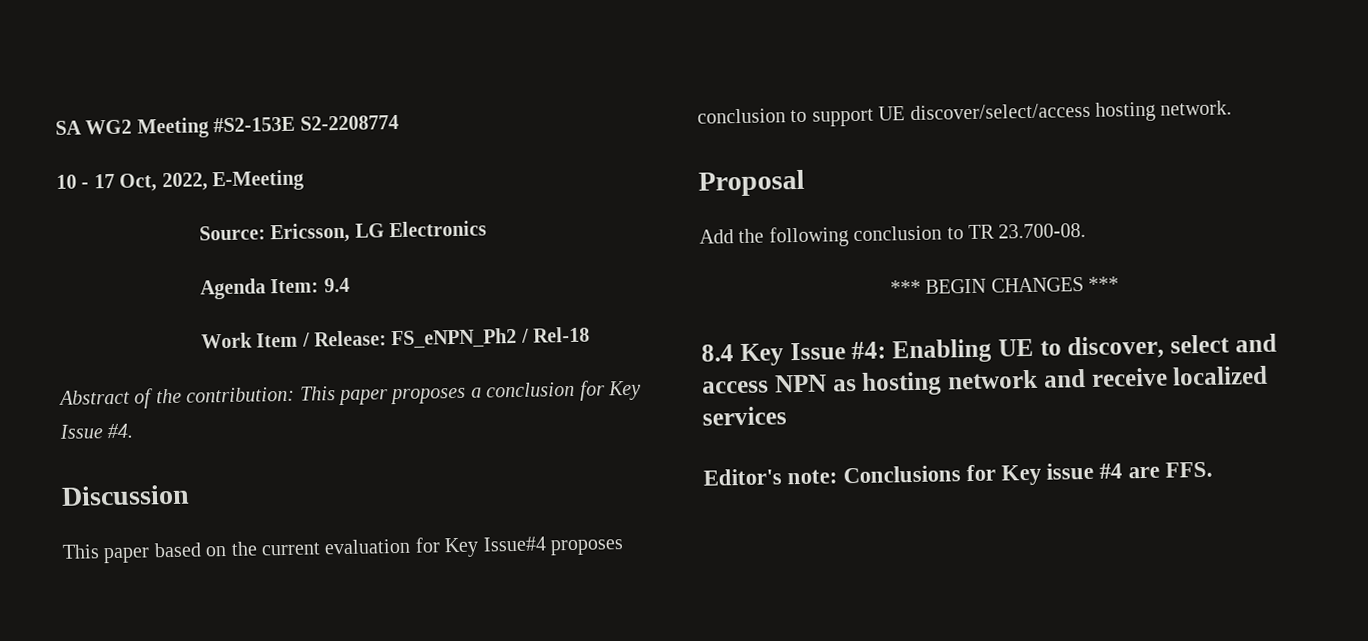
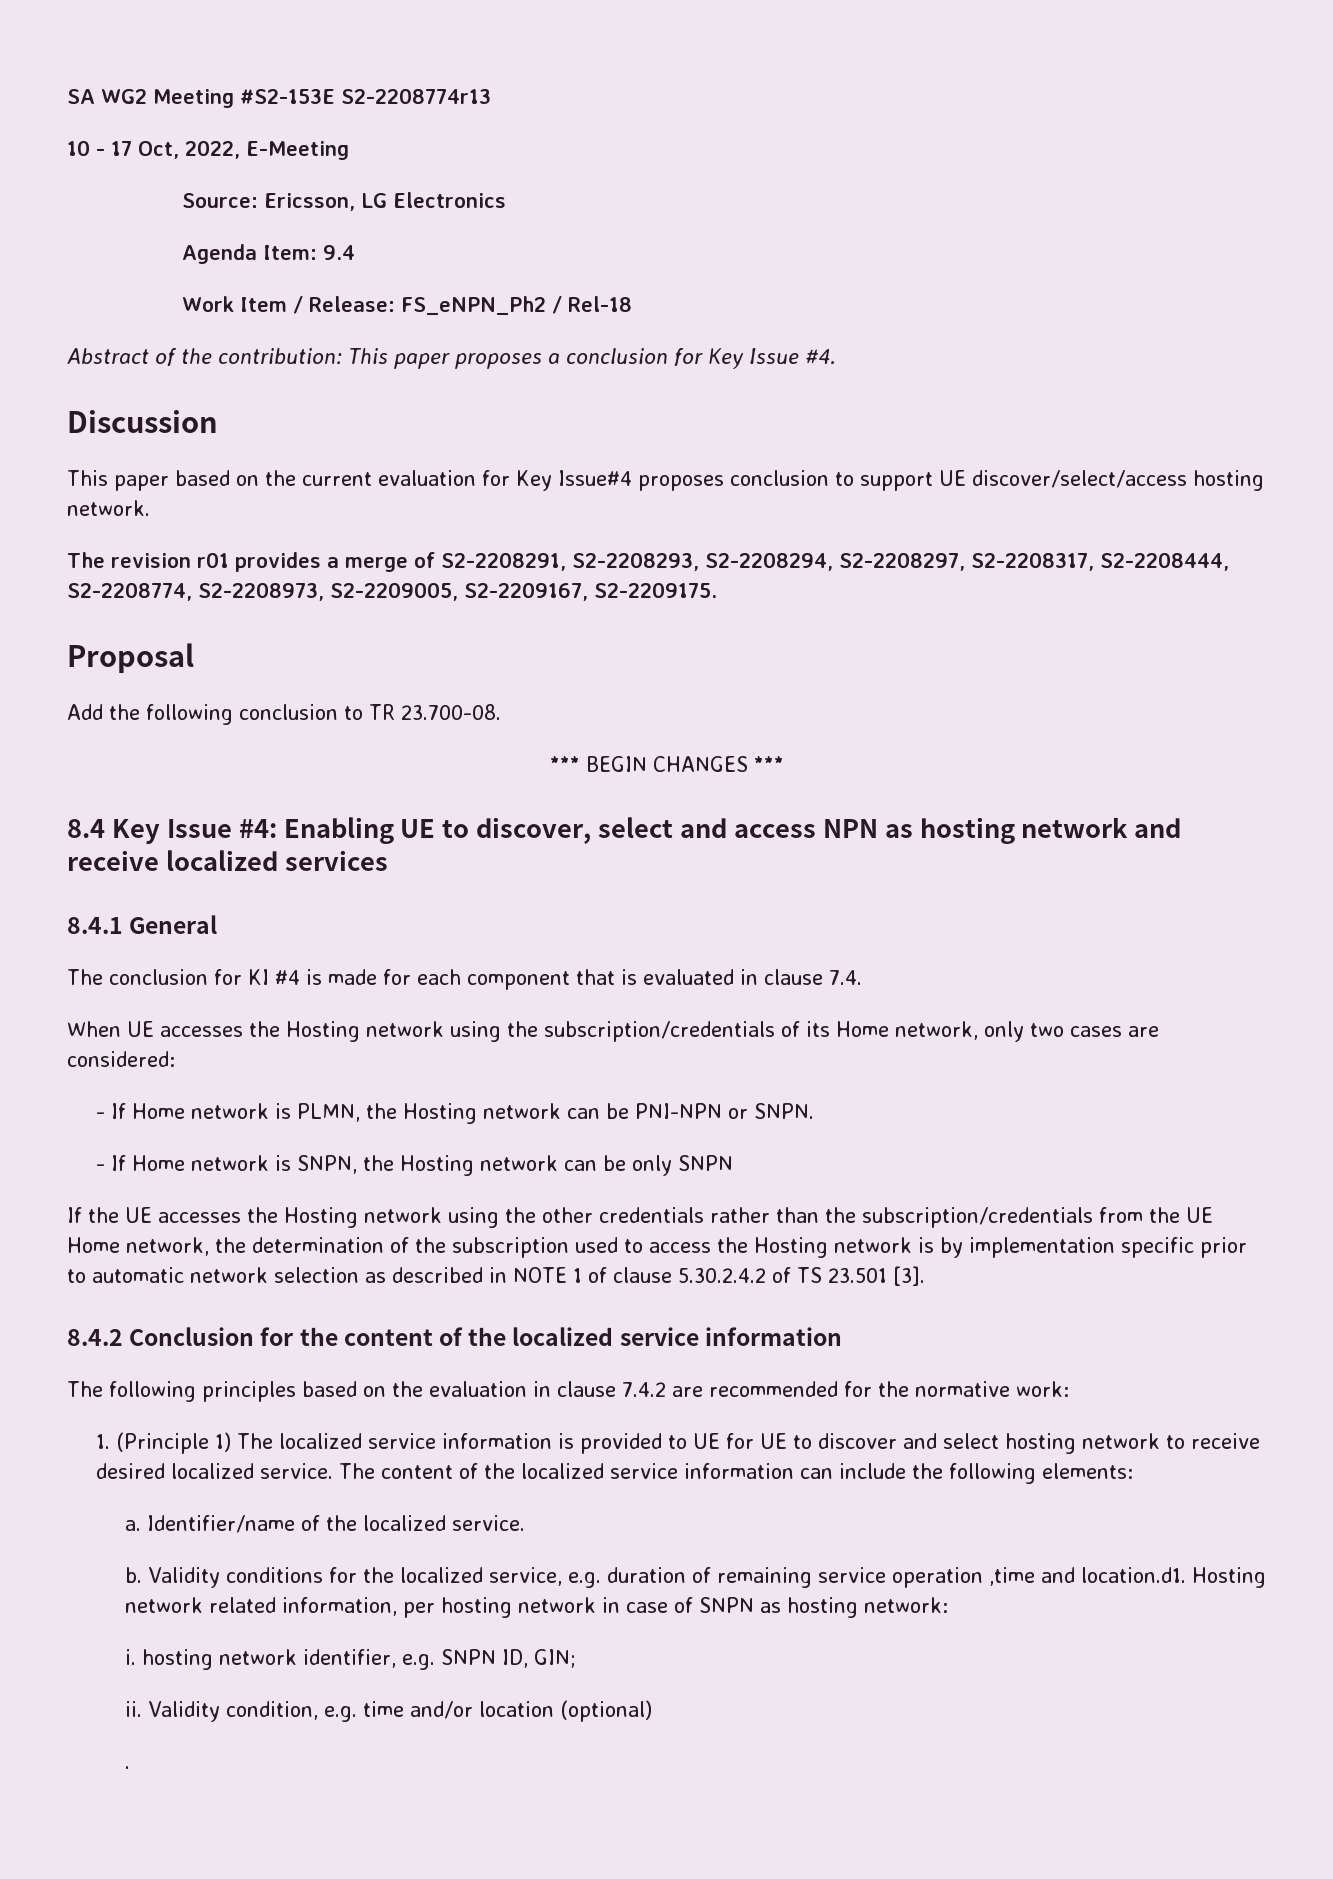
- SA WG2 Meeting #S2-153E S2-2208774
+ SA WG2 Meeting #S2-153E S2-2208774r13
+ The revision r01 provides a merge of S2-2208291, S2-2208293, S2-2208294, S2-2208297, S2-2208317, S2-2208444, S2-2208774, S2-2208973, S2-2209005, S2-2209167, S2-2209175.
- Editor's note: Conclusions for Key issue #4 are FFS.
+ 8.4.1 General
+ The conclusion for KI #4 is made for each component that is evaluated in clause 7.4.
+ When UE accesses the Hosting network using the subscription/credentials of its Home network, only two cases are considered:
+ - If Home network is PLMN, the Hosting network can be PNI-NPN or SNPN.
+ - If Home network is SNPN, the Hosting network can be only SNPN
+ If the UE accesses the Hosting network using the other credentials rather than the subscription/credentials from the UE Home network, the determination of the subscription used to access the Hosting network is by implementation specific prior to automatic network selection as described in NOTE 1 of clause 5.30.2.4.2 of TS 23.501 [3].
+ 8.4.2 Conclusion for the content of the localized service information
+ The following principles based on the evaluation in clause 7.4.2 are recommended for the normative work:
+ 1. (Principle 1) The localized service information is provided to UE for UE to discover and select hosting network to receive desired localized service. The content of the localized service information can include the following elements:
+ a. Identifier/name of the localized service.
+ b. Validity conditions for the localized service, e.g. duration of remaining service operation ,time and location.d1. Hosting network related information, per hosting network in case of SNPN as hosting network:
+ i. hosting network identifier, e.g. SNPN ID, GIN;
+ ii. Validity condition, e.g. time and/or location (optional)
+ .

